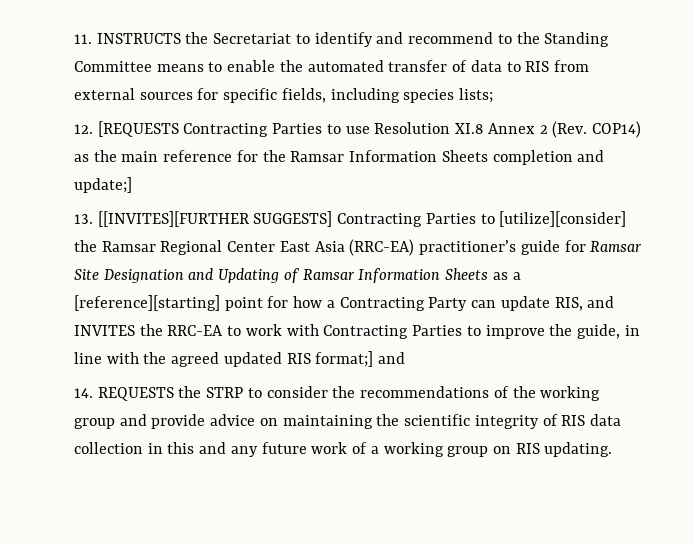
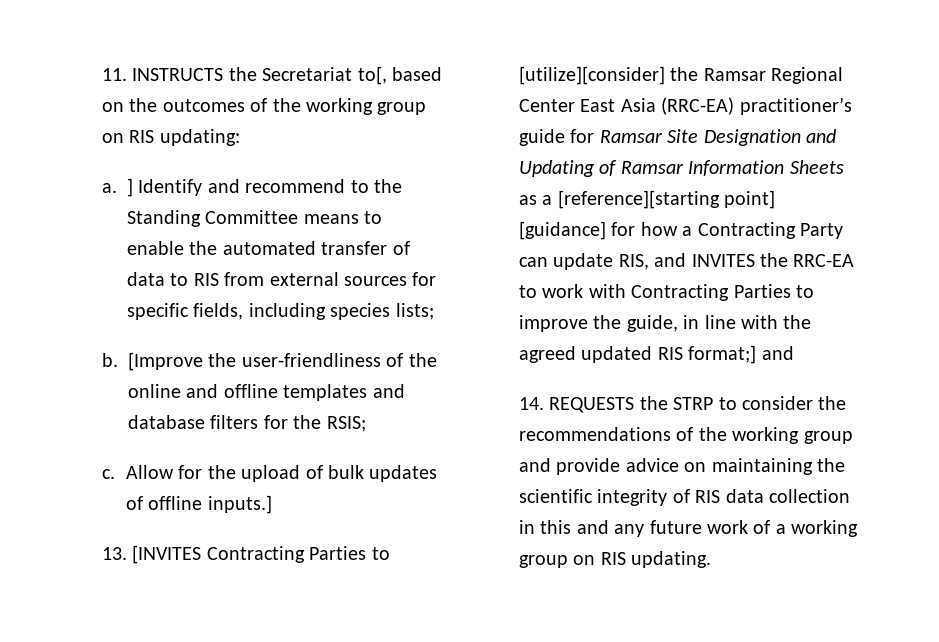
- 11. INSTRUCTS the Secretariat to identify and recommend to the Standing Committee means to enable the automated transfer of data to RIS from external sources for specific fields, including species lists;
+ 11. INSTRUCTS the Secretariat to[, based on the outcomes of the working group on RIS updating:
+ a. ] Identify and recommend to the Standing Committee means to enable the automated transfer of data to RIS from external sources for specific fields, including species lists;
- 12. [REQUESTS Contracting Parties to use Resolution XI.8 Annex 2 (Rev. COP14) as the main reference for the Ramsar Information Sheets completion and update;]
+ b. [Improve the user-friendliness of the online and offline templates and database filters for the RSIS;
+ c. Allow for the upload of bulk updates of offline inputs.]
- 13. [[INVITES][FURTHER SUGGESTS] Contracting Parties to [utilize][consider] the Ramsar Regional Center East Asia (RRC-EA) practitioner’s guide for Ramsar Site Designation and Updating of Ramsar Information Sheets as a [reference][starting] point for how a Contracting Party can update RIS, and INVITES the RRC-EA to work with Contracting Parties to improve the guide, in line with the agreed updated RIS format;] and
+ 13. [INVITES Contracting Parties to [utilize][consider] the Ramsar Regional Center East Asia (RRC-EA) practitioner’s guide for Ramsar Site Designation and Updating of Ramsar Information Sheets as a [reference][starting point] [guidance] for how a Contracting Party can update RIS, and INVITES the RRC-EA to work with Contracting Parties to improve the guide, in line with the agreed updated RIS format;] and

